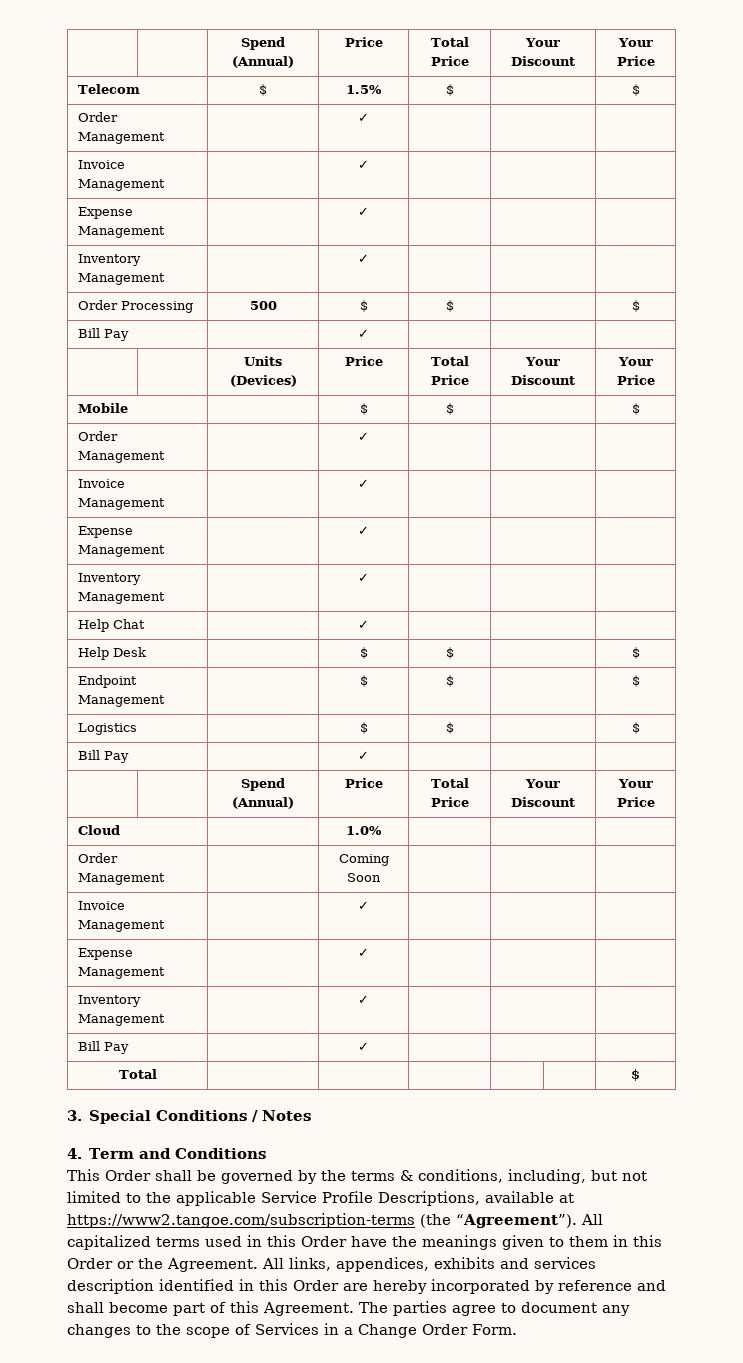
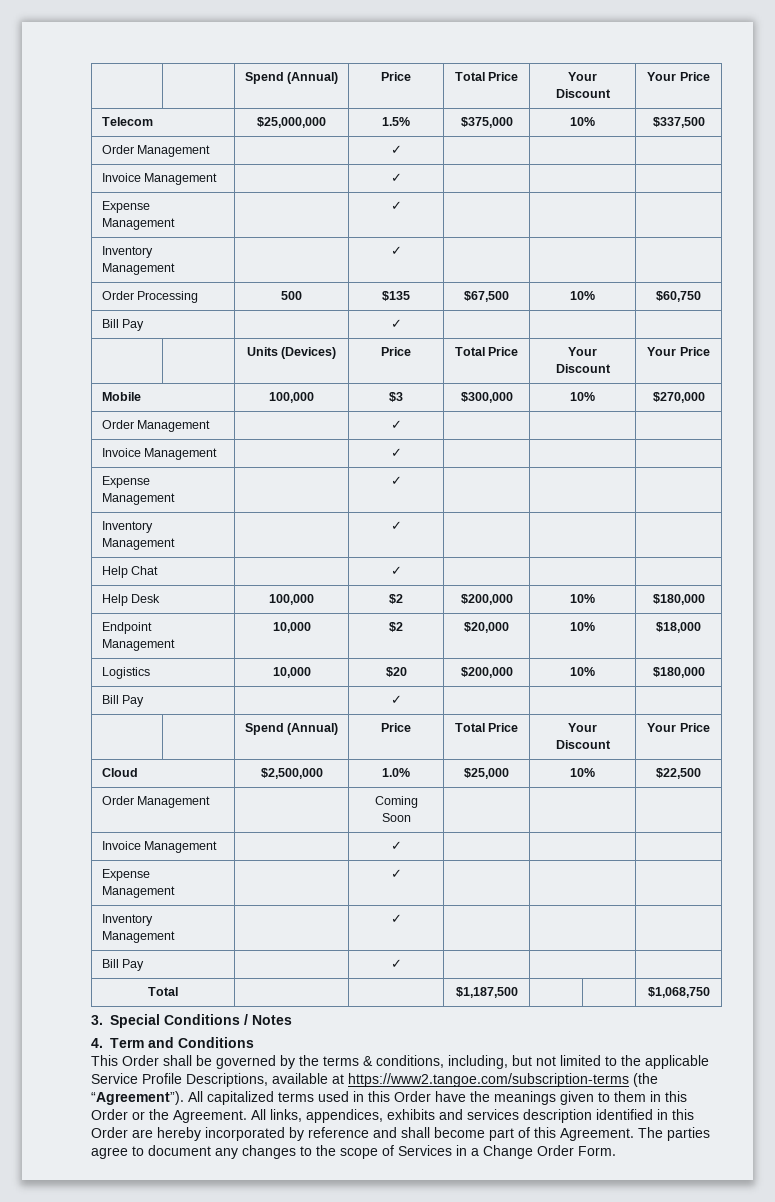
- Telecom | $ | 1.5% | $ | | $
+ Telecom | $25,000,000 | 1.5% | $375,000 | 10% | $337,500
- Order Processing | 500 | $ | $ | | $
+ Order Processing | 500 | $135 | $67,500 | 10% | $60,750
- Mobile | | $ | $ | | $
+ Mobile | 100,000 | $3 | $300,000 | 10% | $270,000
- Help Desk | | $ | $ | | $
- Endpoint Management | | $ | $ | | $
- Logistics | | $ | $ | | $
+ Help Desk | 100,000 | $2 | $200,000 | 10% | $180,000
+ Endpoint Management | 10,000 | $2 | $20,000 | 10% | $18,000
+ Logistics | 10,000 | $20 | $200,000 | 10% | $180,000
- Cloud | | 1.0% | | |
+ Cloud | $2,500,000 | 1.0% | $25,000 | 10% | $22,500
- Total | | | | | | $
+ Total | | | $1,187,500 | | | $1,068,750

